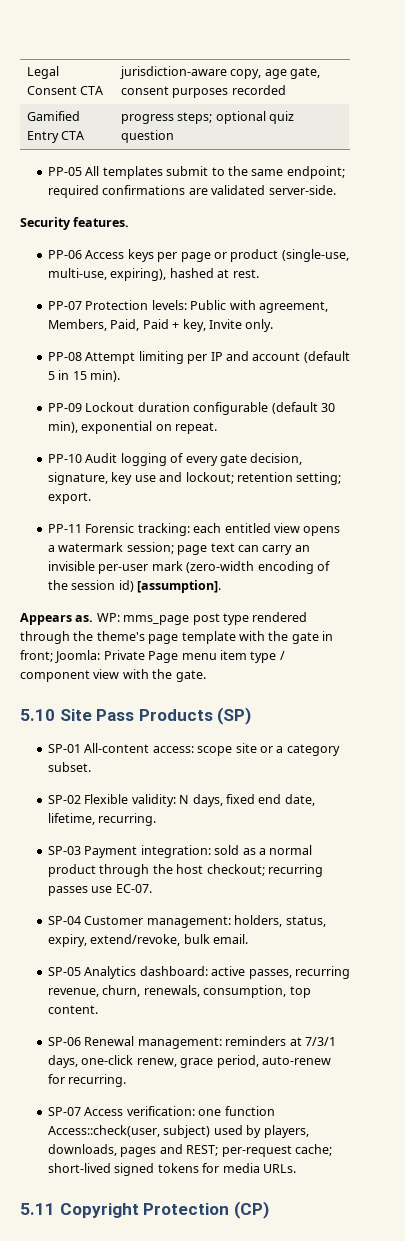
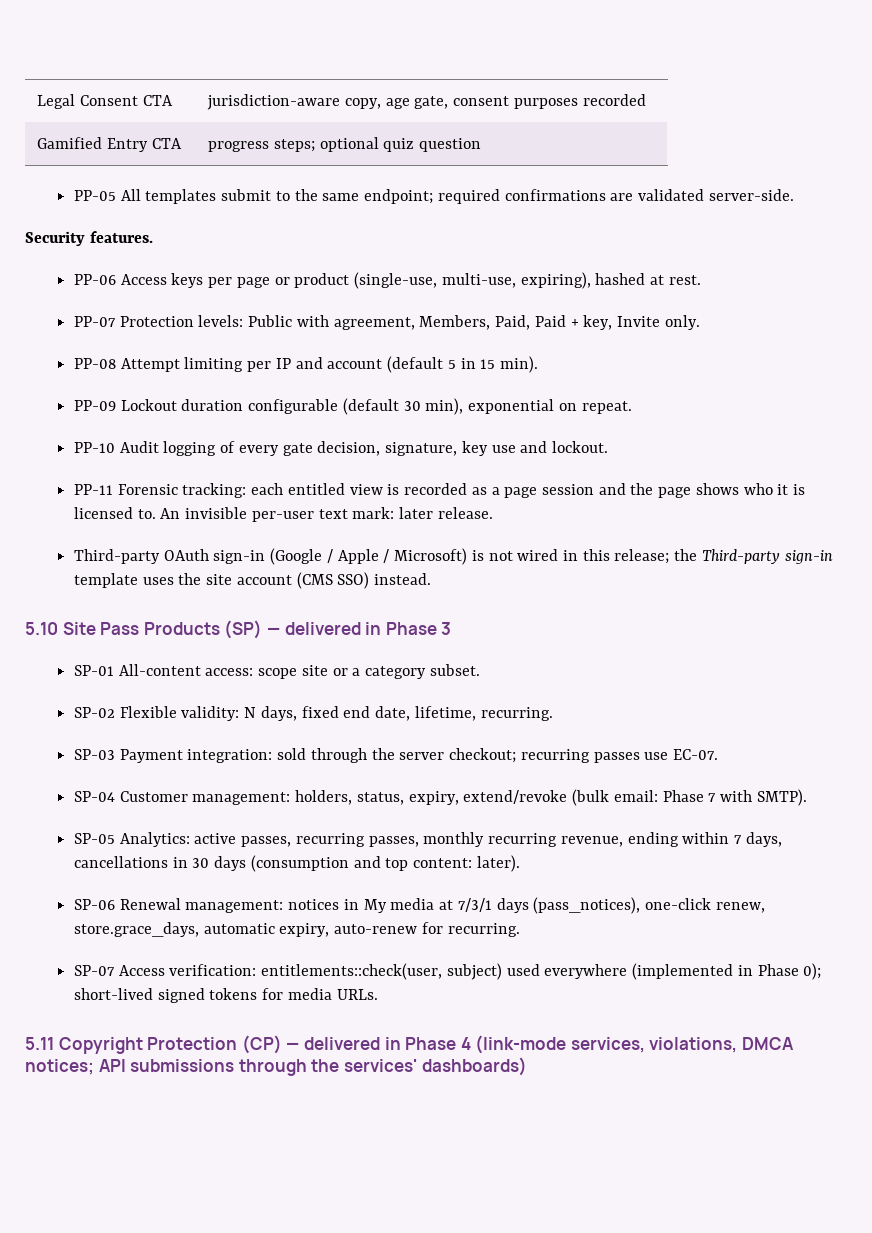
- PP-10 Audit logging of every gate decision, signature, key use and lockout; retention setting; export.
+ PP-10 Audit logging of every gate decision, signature, key use and lockout.
- PP-11 Forensic tracking: each entitled view opens a watermark session; page text can carry an invisible per-user mark (zero-width encoding of the session id) [assumption].
- Appears as. WP: mms_page post type rendered through the theme's page template with the gate in front; Joomla: Private Page menu item type / component view with the gate.
+ PP-11 Forensic tracking: each entitled view is recorded as a page session and the page shows who it is licensed to. An invisible per-user text mark: later release.
+ Third-party OAuth sign-in (Google / Apple / Microsoft) is not wired in this release; the Third-party sign-in template uses the site account (CMS SSO) instead.
- 5.10 Site Pass Products (SP)
+ 5.10 Site Pass Products (SP) — delivered in Phase 3
- SP-03 Payment integration: sold as a normal product through the host checkout; recurring passes use EC-07.
+ SP-03 Payment integration: sold through the server checkout; recurring passes use EC-07.
- SP-04 Customer management: holders, status, expiry, extend/revoke, bulk email.
+ SP-04 Customer management: holders, status, expiry, extend/revoke (bulk email: Phase 7 with SMTP).
- SP-05 Analytics dashboard: active passes, recurring revenue, churn, renewals, consumption, top content.
- SP-06 Renewal management: reminders at 7/3/1 days, one-click renew, grace period, auto-renew for recurring.
+ SP-05 Analytics: active passes, recurring passes, monthly recurring revenue, ending within 7 days, cancellations in 30 days (consumption and top content: later).
+ SP-06 Renewal management: notices in My media at 7/3/1 days (pass_notices), one-click renew, store.grace_days, automatic expiry, auto-renew for recurring.
- SP-07 Access verification: one function Access::check(user, subject) used by players, downloads, pages and REST; per-request cache; short-lived signed tokens for media URLs.
+ SP-07 Access verification: entitlements::check(user, subject) used everywhere (implemented in Phase 0); short-lived signed tokens for media URLs.
- 5.11 Copyright Protection (CP)
+ 5.11 Copyright Protection (CP) — delivered in Phase 4 (link-mode services, violations, DMCA notices; API submissions through the services' dashboards)

